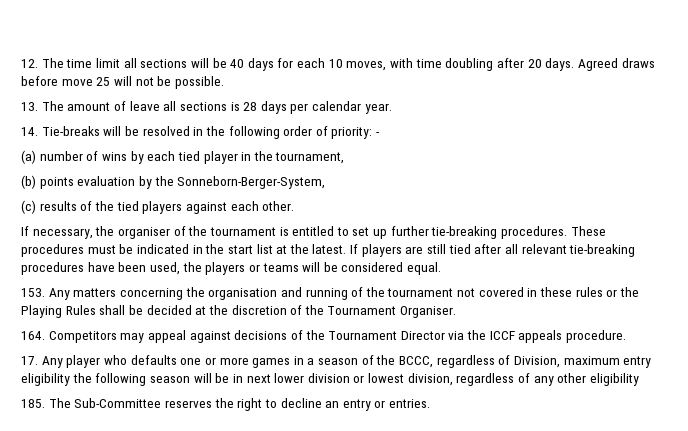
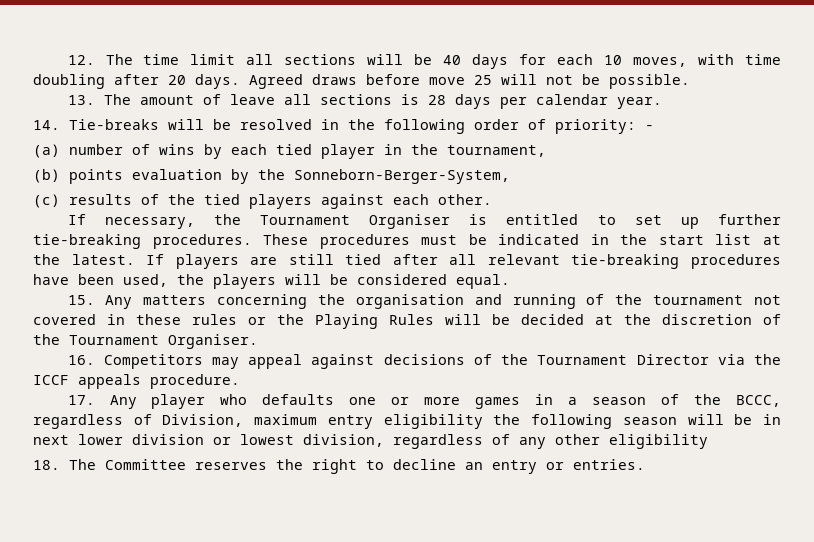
- If necessary, the organiser of the tournament is entitled to set up further tie-breaking procedures.
+ If necessary, the Tournament Organiser is entitled to set up further tie-breaking procedures.
- If players are still tied after all relevant tie-breaking procedures have been used, the players or teams will be considered equal.
+ If players are still tied after all relevant tie-breaking procedures have been used, the players will be considered equal.
- 153. Any matters concerning the organisation and running of the tournament not covered in these rules or the Playing Rules shall be decided at the discretion of the Tournament Organiser.
+ 15. Any matters concerning the organisation and running of the tournament not covered in these rules or the Playing Rules will be decided at the discretion of the Tournament Organiser.
- 164. Competitors may appeal against decisions of the Tournament Director via the ICCF appeals procedure.
+ 16. Competitors may appeal against decisions of the Tournament Director via the ICCF appeals procedure.
- 185. The Sub-Committee reserves the right to decline an entry or entries.
+ 18. The Committee reserves the right to decline an entry or entries.

